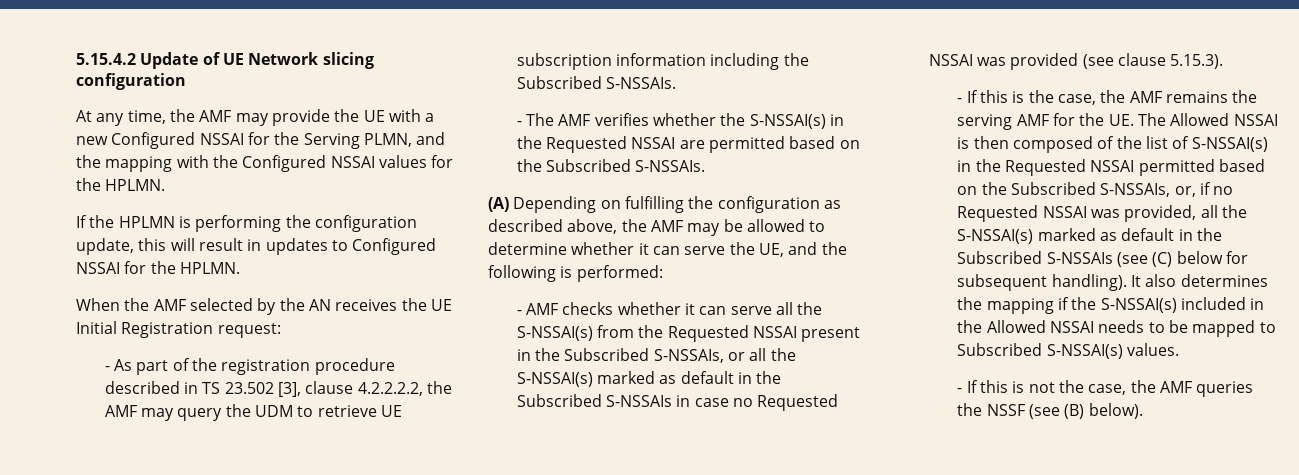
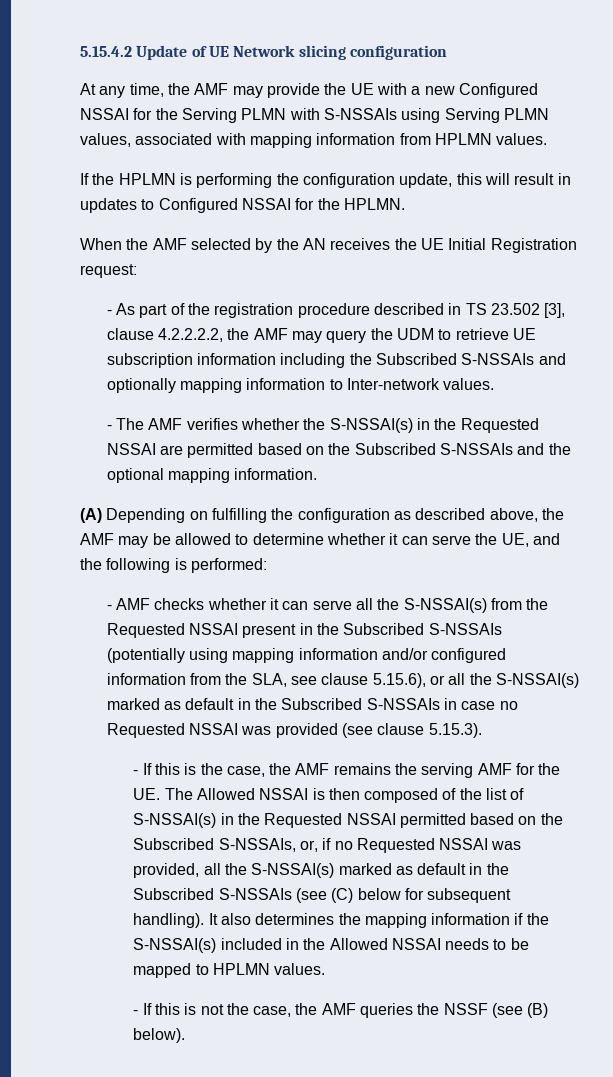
- At any time, the AMF may provide the UE with a new Configured NSSAI for the Serving PLMN, and the mapping with the Configured NSSAI values for the HPLMN.
+ At any time, the AMF may provide the UE with a new Configured NSSAI for the Serving PLMN with S-NSSAIs using Serving PLMN values, associated with mapping information from HPLMN values.
- - As part of the registration procedure described in TS 23.502 [3], clause 4.2.2.2.2, the AMF may query the UDM to retrieve UE subscription information including the Subscribed S-NSSAIs.
+ - As part of the registration procedure described in TS 23.502 [3], clause 4.2.2.2.2, the AMF may query the UDM to retrieve UE subscription information including the Subscribed S-NSSAIs and optionally mapping information to Inter-network values.
- - The AMF verifies whether the S-NSSAI(s) in the Requested NSSAI are permitted based on the Subscribed S-NSSAIs.
+ - The AMF verifies whether the S-NSSAI(s) in the Requested NSSAI are permitted based on the Subscribed S-NSSAIs and the optional mapping information.
- - AMF checks whether it can serve all the S-NSSAI(s) from the Requested NSSAI present in the Subscribed S-NSSAIs, or all the S-NSSAI(s) marked as default in the Subscribed S-NSSAIs in case no Requested NSSAI was provided (see clause 5.15.3).
+ - AMF checks whether it can serve all the S-NSSAI(s) from the Requested NSSAI present in the Subscribed S-NSSAIs (potentially using mapping information and/or configured information from the SLA, see clause 5.15.6), or all the S-NSSAI(s) marked as default in the Subscribed S-NSSAIs in case no Requested NSSAI was provided (see clause 5.15.3).
- It also determines the mapping if the S-NSSAI(s) included in the Allowed NSSAI needs to be mapped to Subscribed S-NSSAI(s) values.
+ It also determines the mapping information if the S-NSSAI(s) included in the Allowed NSSAI needs to be mapped to HPLMN values.

